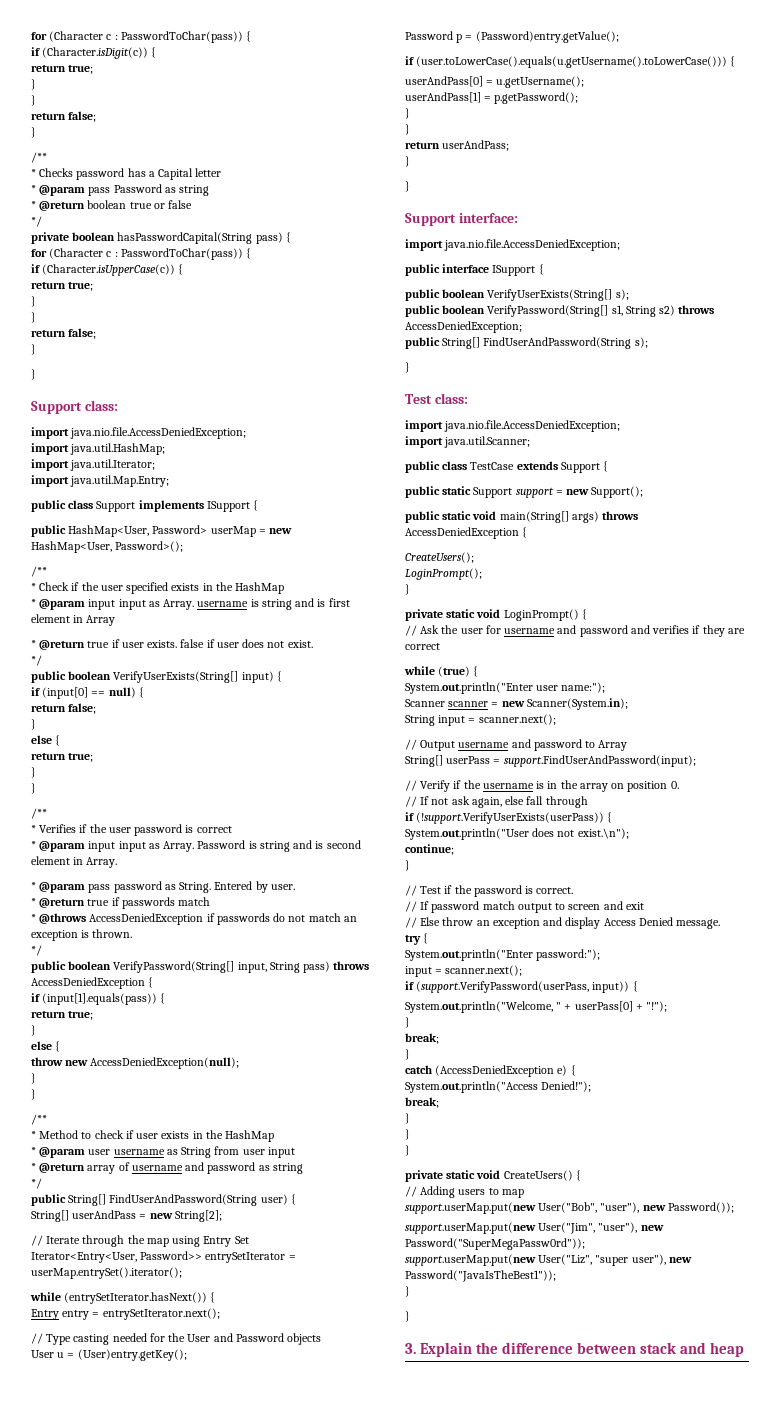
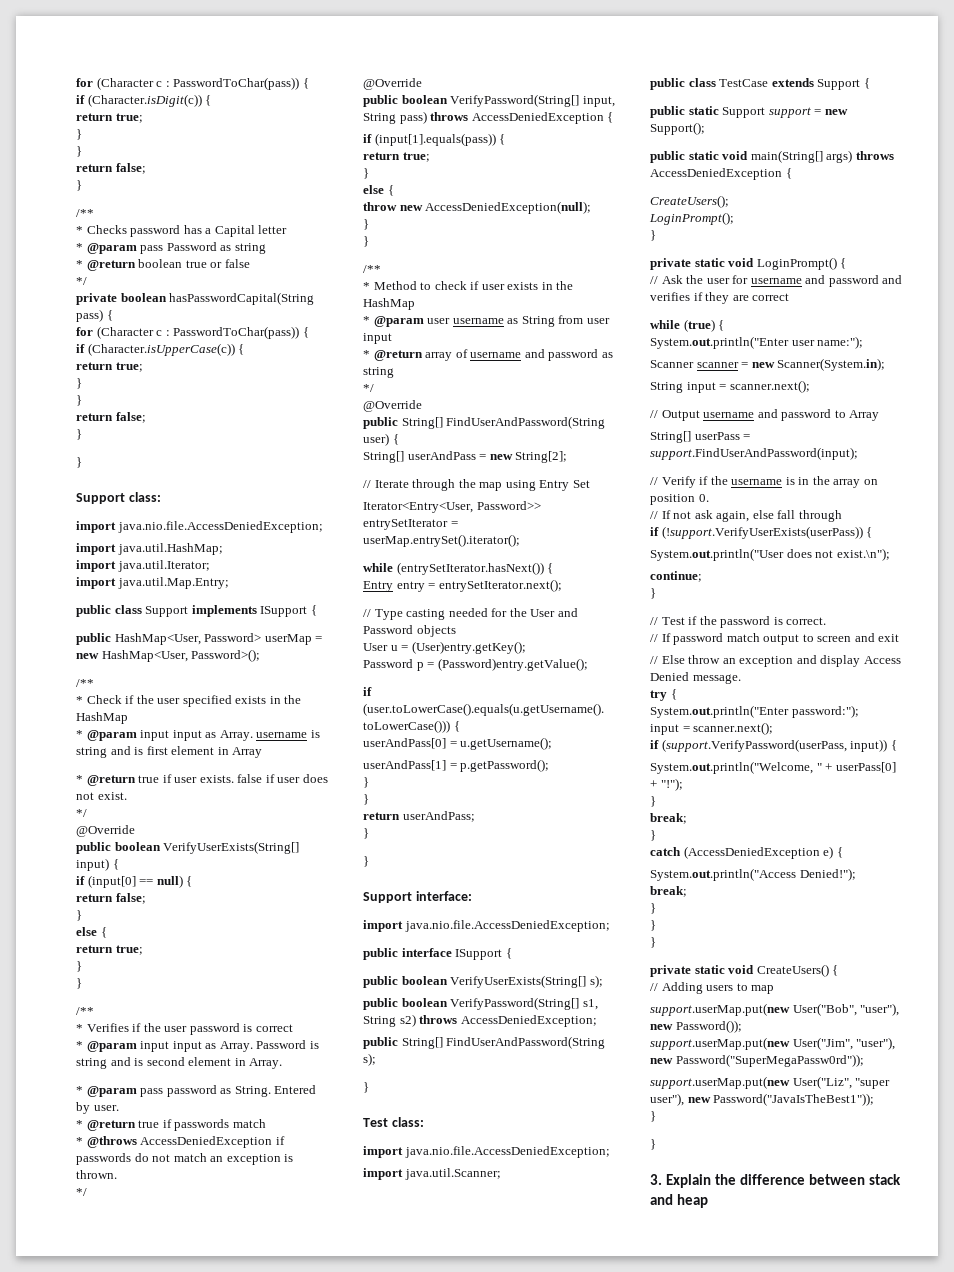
  * @return true if user exists. false if user does not exist.
  */
+ @Override
  * @throws AccessDeniedException if passwords do not match an exception is thrown.
  */
+ @Override
  * @return array of username and password as string
  */
+ @Override

